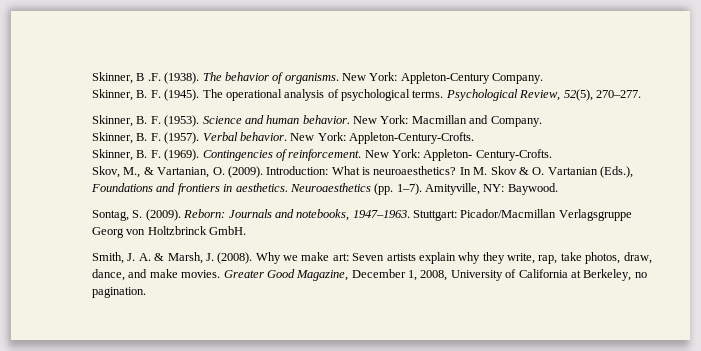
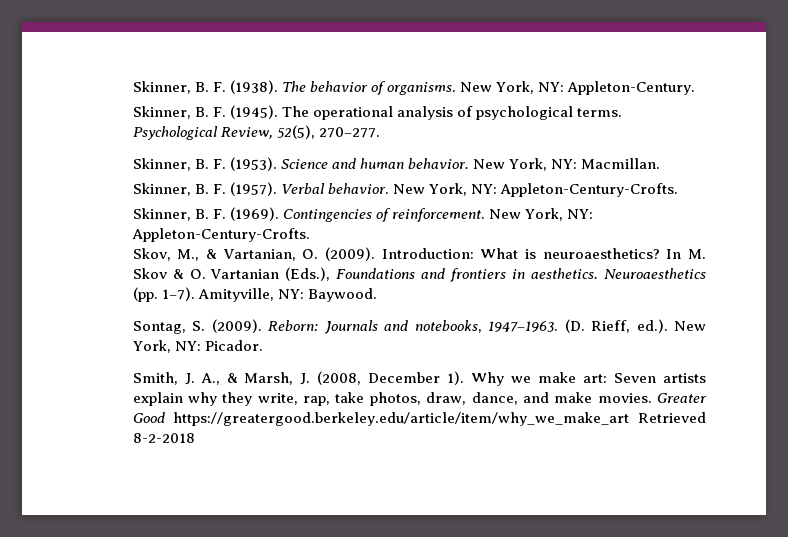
- Skinner, B .F. (1938).
+ Skinner, B. F. (1938).
- New York: Appleton-Century Company.
+ New York, NY: Appleton-Century.
- New York: Macmillan and Company.
+ New York, NY: Macmillan.
- Verbal behavior. New York: Appleton-Century-Crofts.
+ Verbal behavior. New York, NY: Appleton-Century-Crofts.
- Contingencies of reinforcement. New York: Appleton- Century-Crofts.
+ Contingencies of reinforcement. New York, NY: Appleton-Century-Crofts.
- Stuttgart: Picador/Macmillan Verlagsgruppe Georg von Holtzbrinck GmbH.
+ (D. Rieff, ed.). New York, NY: Picador.
- Smith, J. A. & Marsh, J. (2008).
+ Smith, J. A., & Marsh, J. (2008, December 1).
- Greater Good Magazine, December 1, 2008, University of California at Berkeley, no pagination.
+ Greater Good https://greatergood.berkeley.edu/article/item/why_we_make_art Retrieved 8-2-2018

